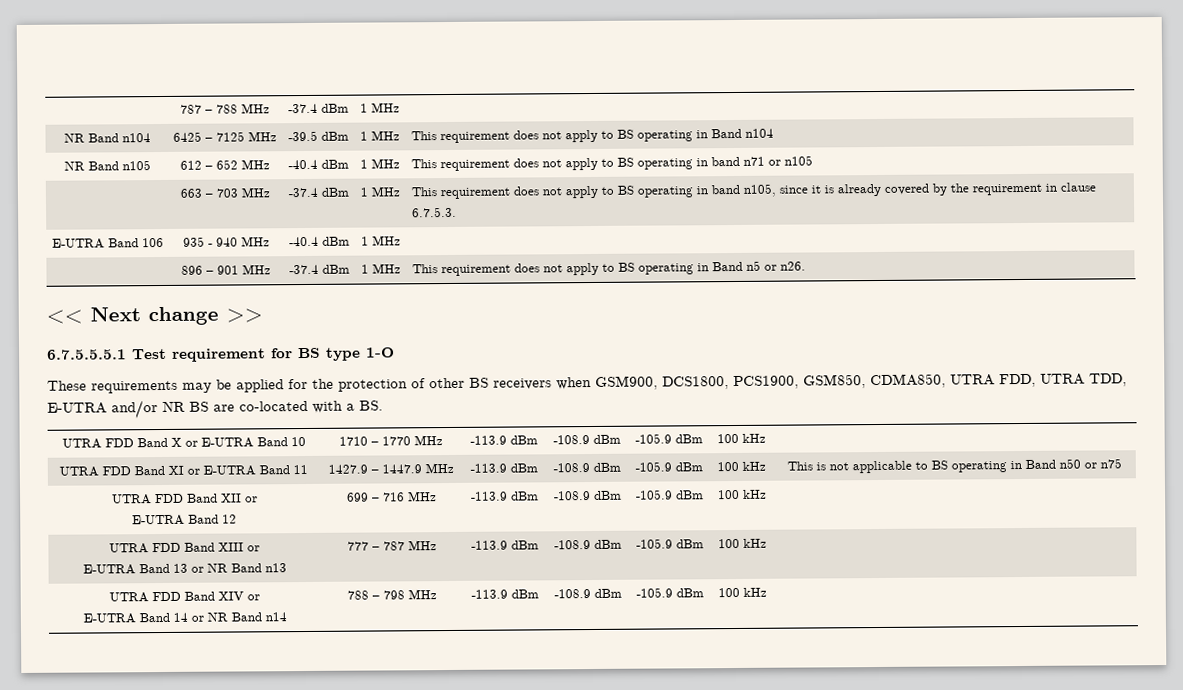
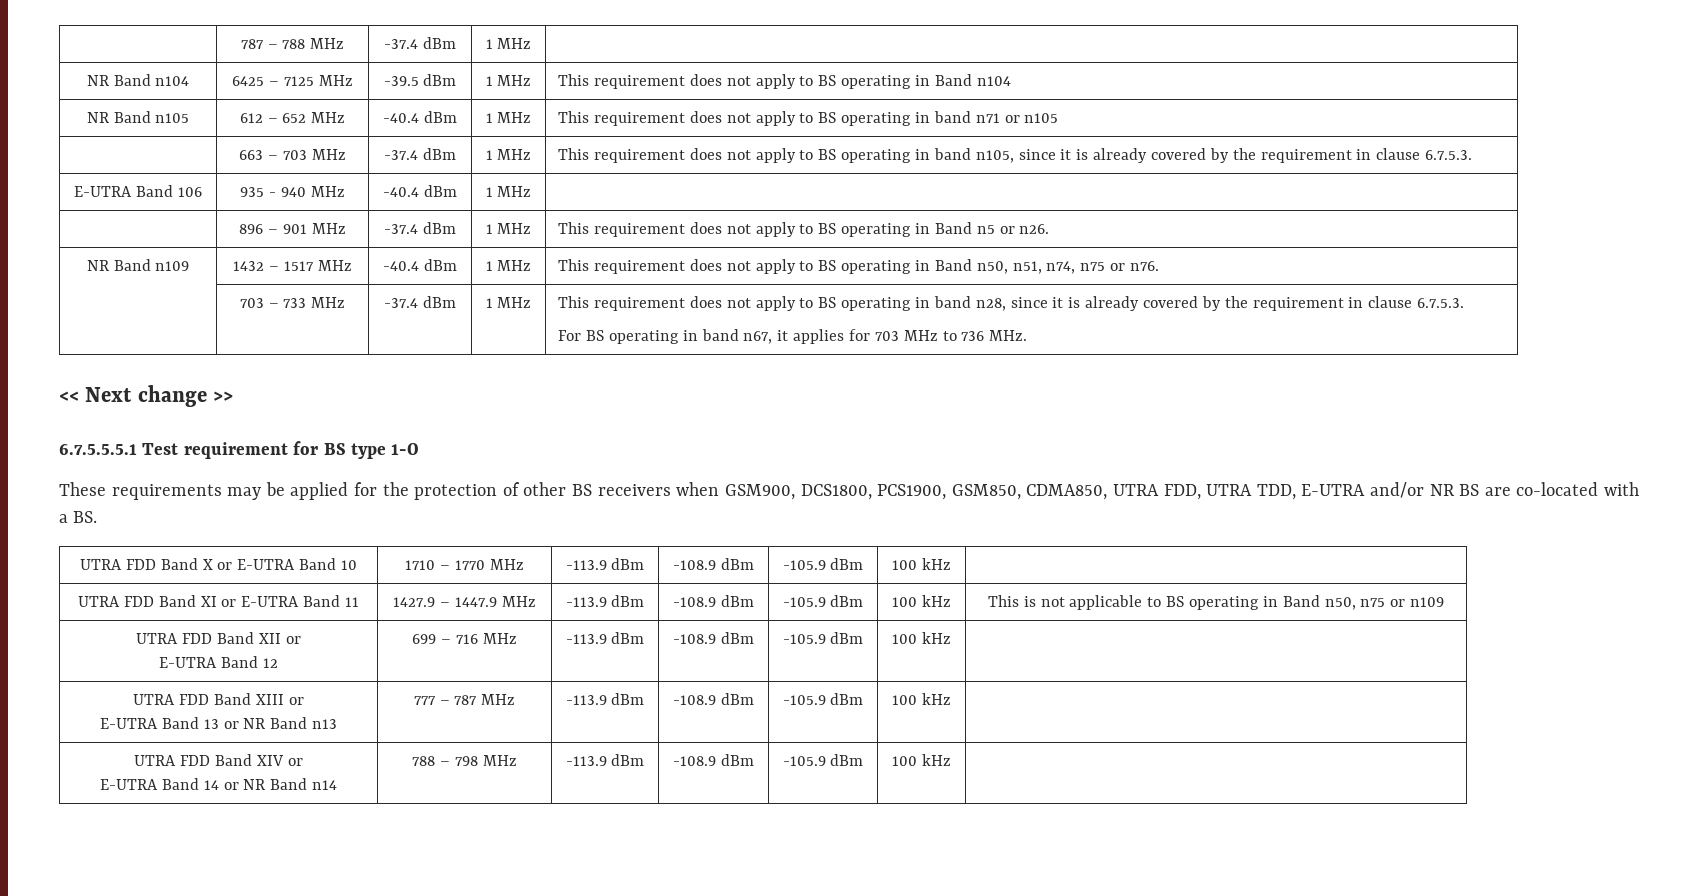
+ NR Band n109 | 1432 – 1517 MHz | -40.4 dBm | 1 MHz | This requirement does not apply to BS operating in Band n50, n51, n74, n75 or n76.
+ | 703 – 733 MHz | -37.4 dBm | 1 MHz | This requirement does not apply to BS operating in band n28, since it is already covered by the requirement in clause 6.7.5.3.
+ For BS operating in band n67, it applies for 703 MHz to 736 MHz.
- UTRA FDD Band XI or E-UTRA Band 11 | 1427.9 – 1447.9 MHz | -113.9 dBm | -108.9 dBm | -105.9 dBm | 100 kHz | This is not applicable to BS operating in Band n50 or n75
+ UTRA FDD Band XI or E-UTRA Band 11 | 1427.9 – 1447.9 MHz | -113.9 dBm | -108.9 dBm | -105.9 dBm | 100 kHz | This is not applicable to BS operating in Band n50, n75 or n109

